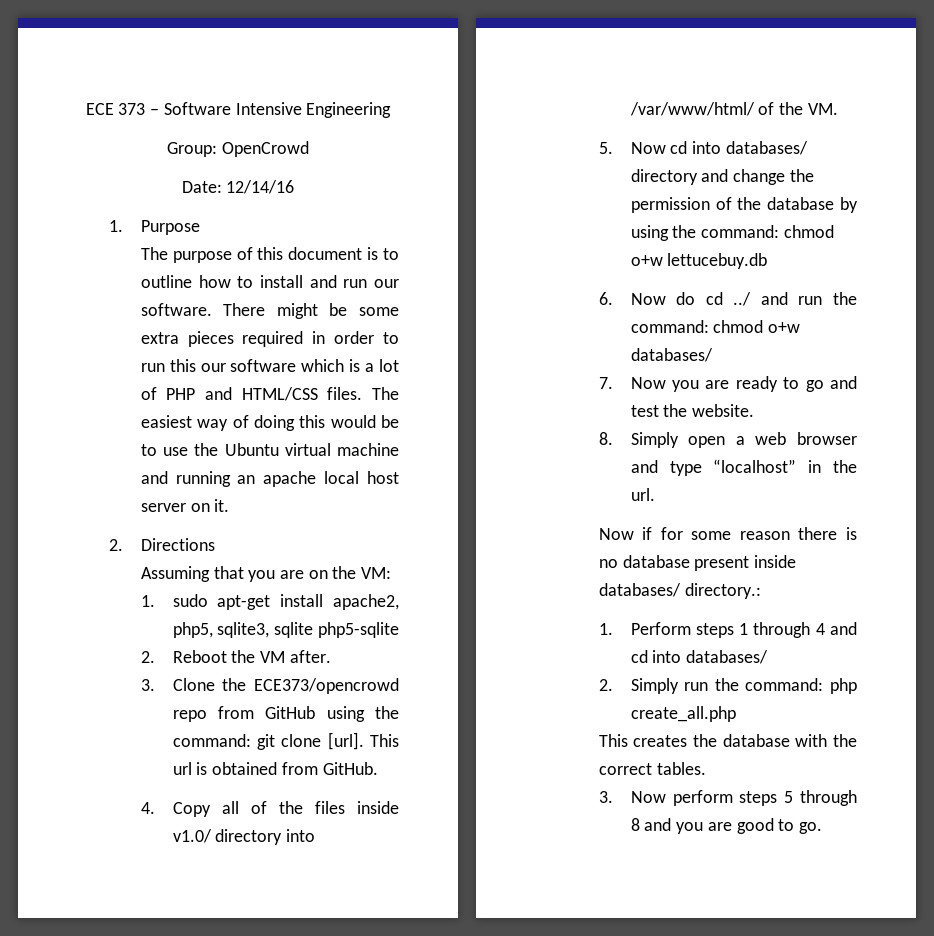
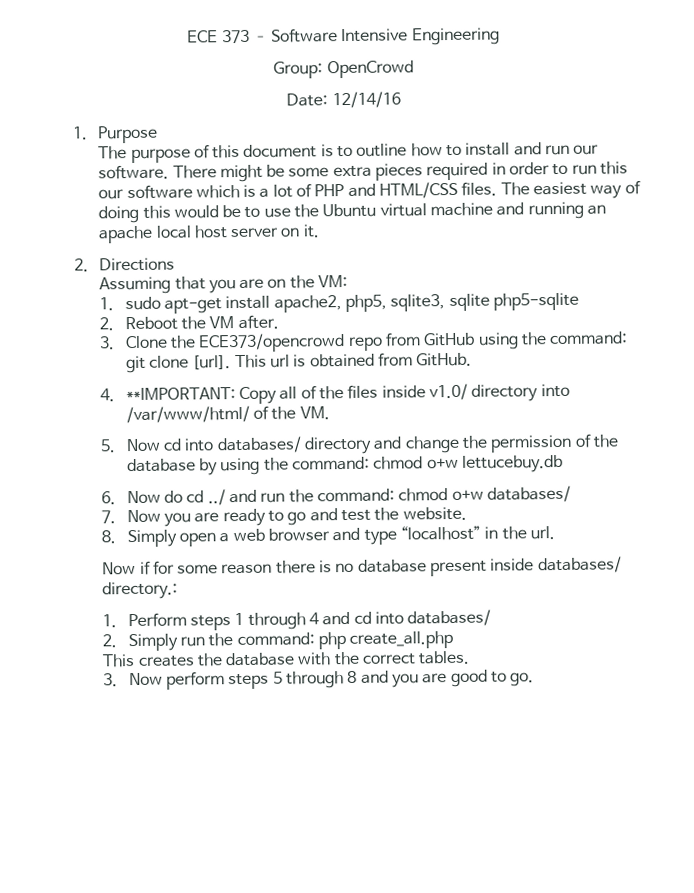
- 4. Copy all of the files inside v1.0/ directory into /var/www/html/ of the VM.
+ 4. **IMPORTANT: Copy all of the files inside v1.0/ directory into /var/www/html/ of the VM.

